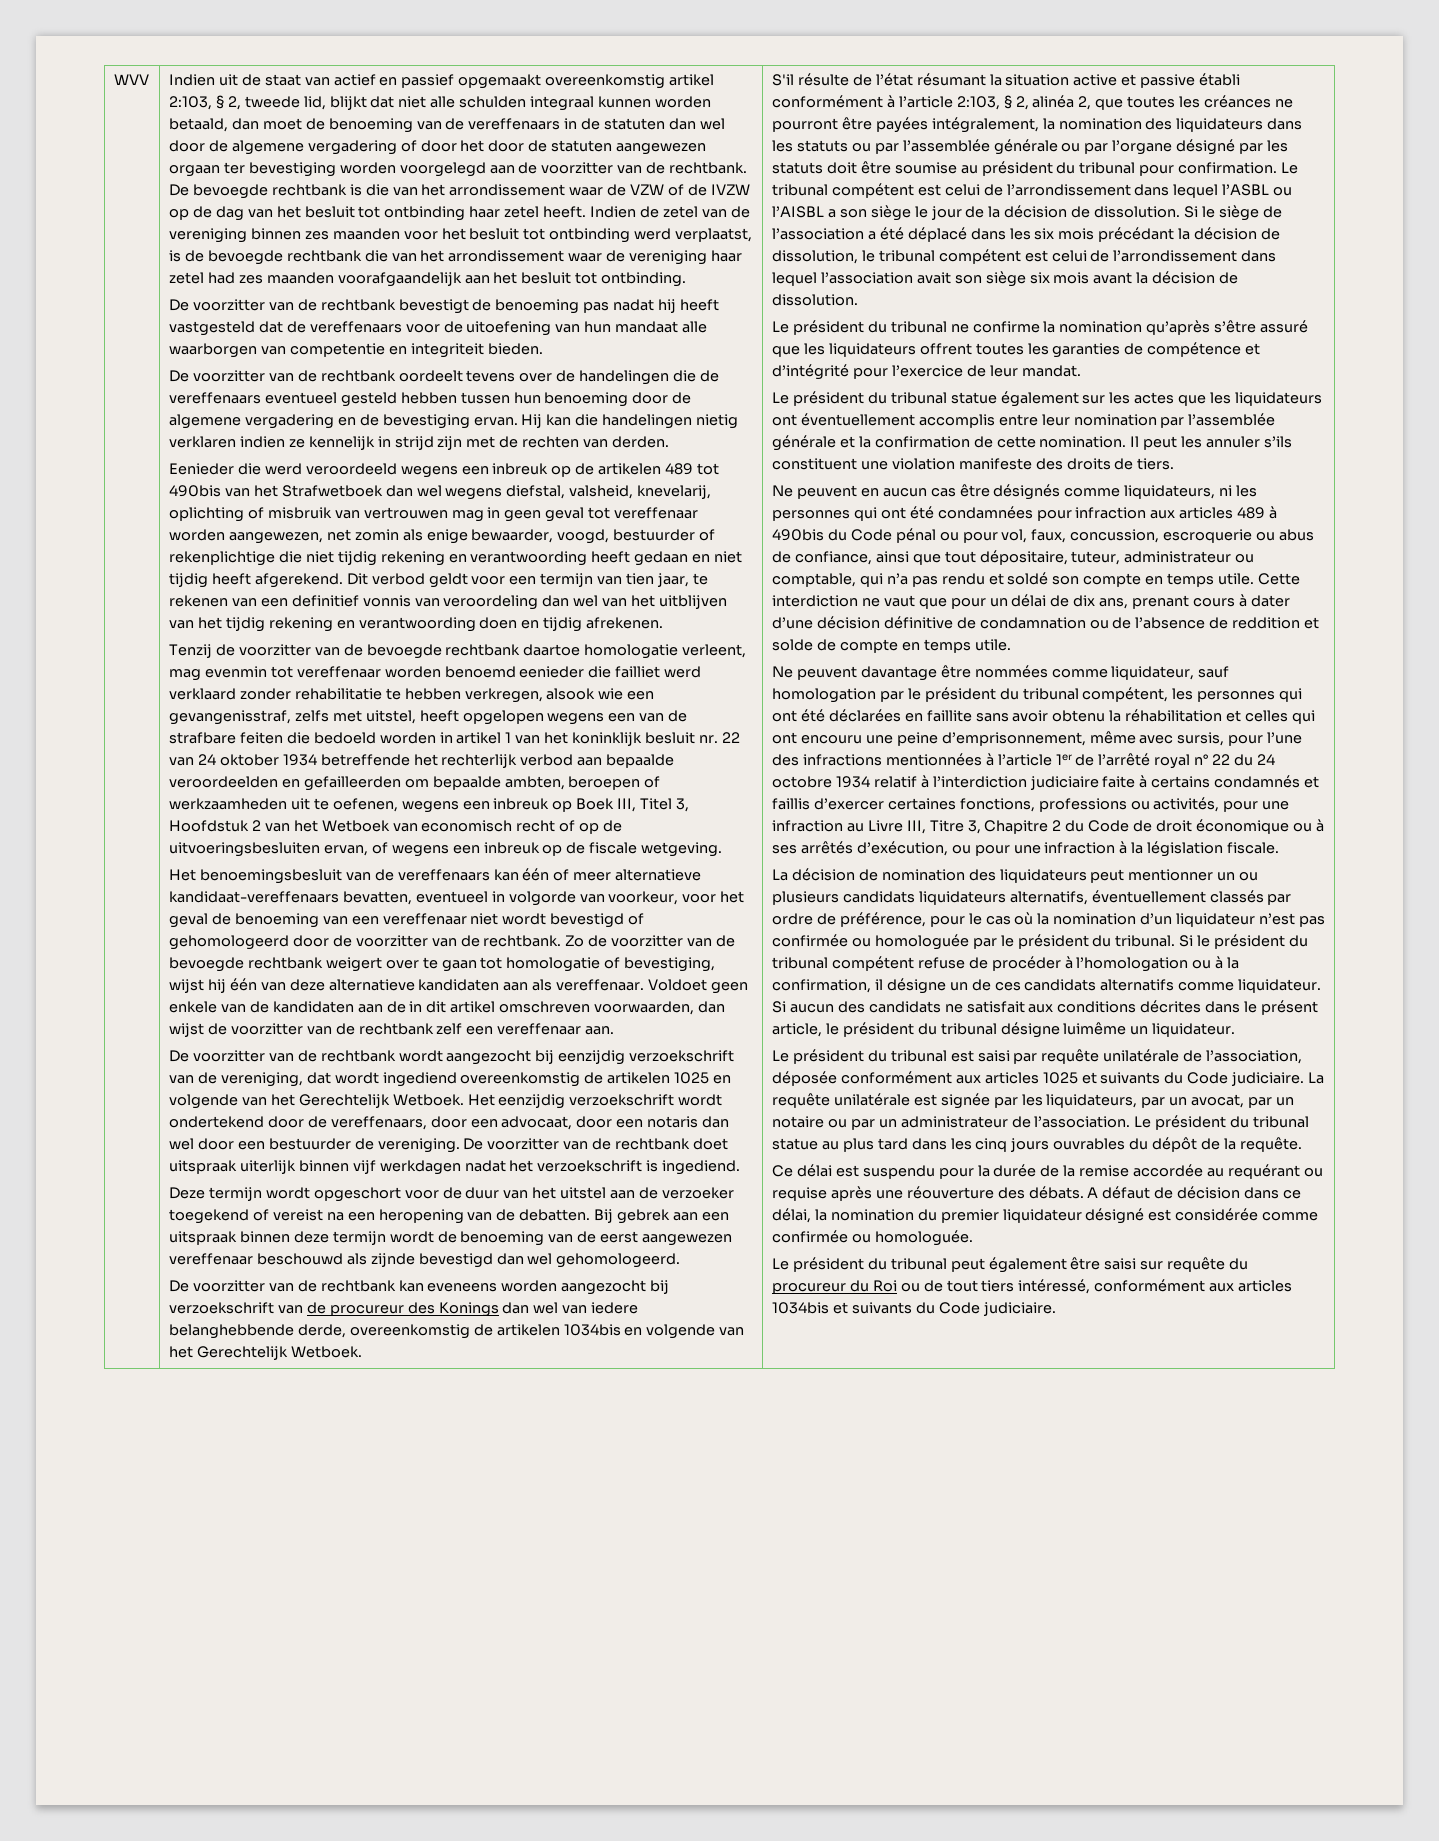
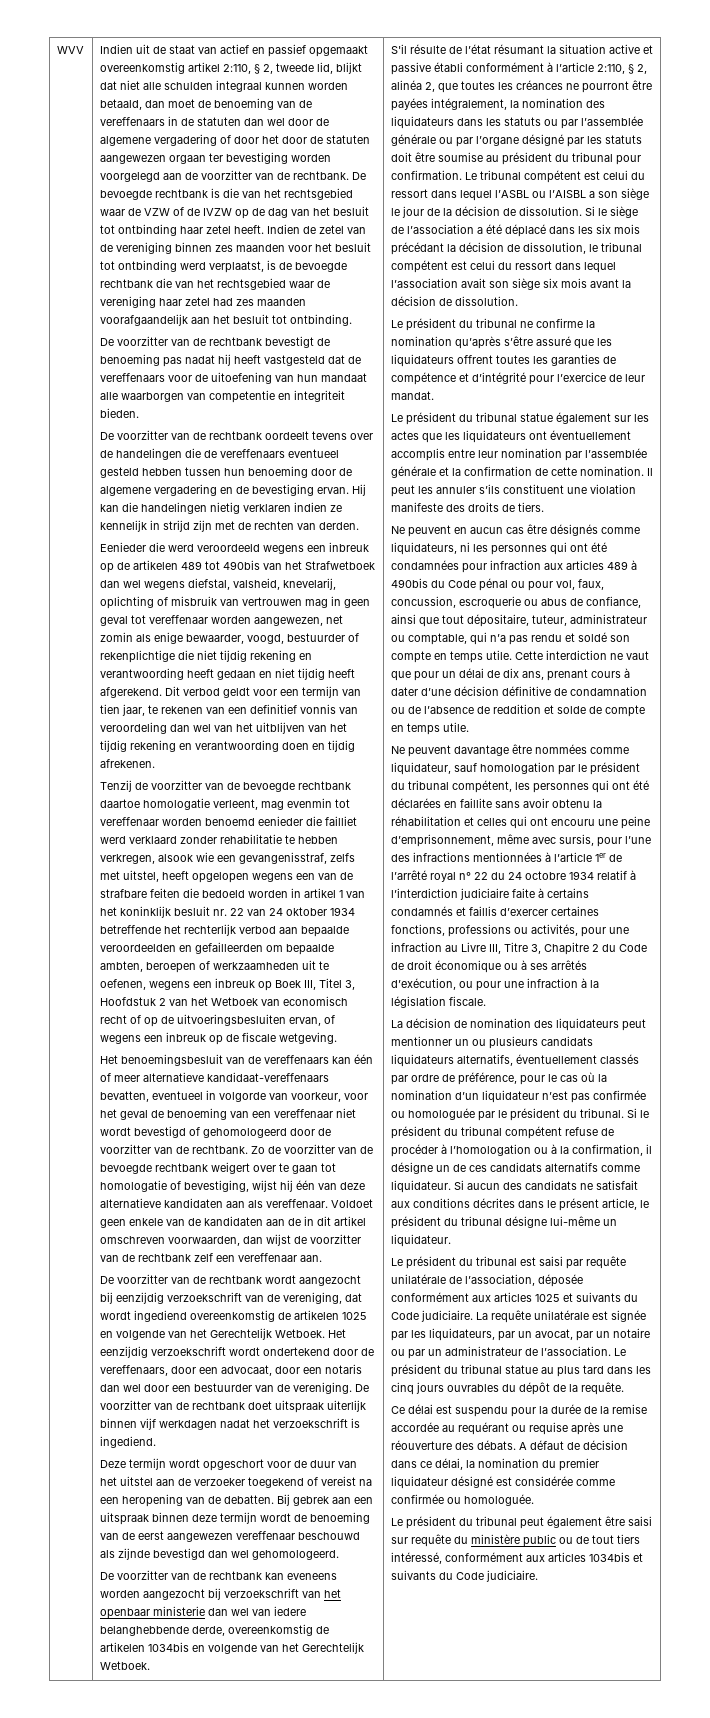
- Indien uit de staat van actief en passief opgemaakt overeenkomstig artikel 2:103, § 2, tweede lid, blijkt dat niet alle schulden integraal kunnen worden betaald, dan moet de benoeming van de vereffenaars in de statuten dan wel door de algemene vergadering of door het door de statuten aangewezen orgaan ter bevestiging worden voorgelegd aan de voorzitter van de rechtbank.
+ Indien uit de staat van actief en passief opgemaakt overeenkomstig artikel 2:110, § 2, tweede lid, blijkt dat niet alle schulden integraal kunnen worden betaald, dan moet de benoeming van de vereffenaars in de statuten dan wel door de algemene vergadering of door het door de statuten aangewezen orgaan ter bevestiging worden voorgelegd aan de voorzitter van de rechtbank.
- De bevoegde rechtbank is die van het arrondissement waar de VZW of de IVZW op de dag van het besluit tot ontbinding haar zetel heeft.
+ De bevoegde rechtbank is die van het rechtsgebied waar de VZW of de IVZW op de dag van het besluit tot ontbinding haar zetel heeft.
- Indien de zetel van de vereniging binnen zes maanden voor het besluit tot ontbinding werd verplaatst, is de bevoegde rechtbank die van het arrondissement waar de vereniging haar zetel had zes maanden voorafgaandelijk aan het besluit tot ontbinding.
+ Indien de zetel van de vereniging binnen zes maanden voor het besluit tot ontbinding werd verplaatst, is de bevoegde rechtbank die van het rechtsgebied waar de vereniging haar zetel had zes maanden voorafgaandelijk aan het besluit tot ontbinding.
- Het eenzijdig verzoekschrift wordt ondertekend door de vereffenaars, door een advocaat, door een notaris dan wel door een bestuurder de vereniging.
+ Het eenzijdig verzoekschrift wordt ondertekend door de vereffenaars, door een advocaat, door een notaris dan wel door een bestuurder van de vereniging.
- De voorzitter van de rechtbank kan eveneens worden aangezocht bij verzoekschrift van de procureur des Konings dan wel van iedere belanghebbende derde, overeenkomstig de artikelen 1034bis en volgende van het Gerechtelijk Wetboek.
+ De voorzitter van de rechtbank kan eveneens worden aangezocht bij verzoekschrift van het openbaar ministerie dan wel van iedere belanghebbende derde, overeenkomstig de artikelen 1034bis en volgende van het Gerechtelijk Wetboek.
- S'il résulte de l’état résumant la situation active et passive établi conformément à l’article 2:103, § 2, alinéa 2, que toutes les créances ne pourront être payées intégralement, la nomination des liquidateurs dans les statuts ou par l’assemblée générale ou par l’organe désigné par les statuts doit être soumise au président du tribunal pour confirmation.
+ S'il résulte de l’état résumant la situation active et passive établi conformément à l’article 2:110, § 2, alinéa 2, que toutes les créances ne pourront être payées intégralement, la nomination des liquidateurs dans les statuts ou par l’assemblée générale ou par l’organe désigné par les statuts doit être soumise au président du tribunal pour confirmation.
- Le tribunal compétent est celui de l’arrondissement dans lequel l’ASBL ou l’AISBL a son siège le jour de la décision de dissolution.
+ Le tribunal compétent est celui du ressort dans lequel l’ASBL ou l’AISBL a son siège le jour de la décision de dissolution.
- Si le siège de l’association a été déplacé dans les six mois précédant la décision de dissolution, le tribunal compétent est celui de l’arrondissement dans lequel l’association avait son siège six mois avant la décision de dissolution.
+ Si le siège de l’association a été déplacé dans les six mois précédant la décision de dissolution, le tribunal compétent est celui du ressort dans lequel l’association avait son siège six mois avant la décision de dissolution.
- Si aucun des candidats ne satisfait aux conditions décrites dans le présent article, le président du tribunal désigne luimême un liquidateur.
+ Si aucun des candidats ne satisfait aux conditions décrites dans le présent article, le président du tribunal désigne lui-même un liquidateur.
- Le président du tribunal peut également être saisi sur requête du procureur du Roi ou de tout tiers intéressé, conformément aux articles 1034bis et suivants du Code judiciaire.
+ Le président du tribunal peut également être saisi sur requête du ministère public ou de tout tiers intéressé, conformément aux articles 1034bis et suivants du Code judiciaire.

